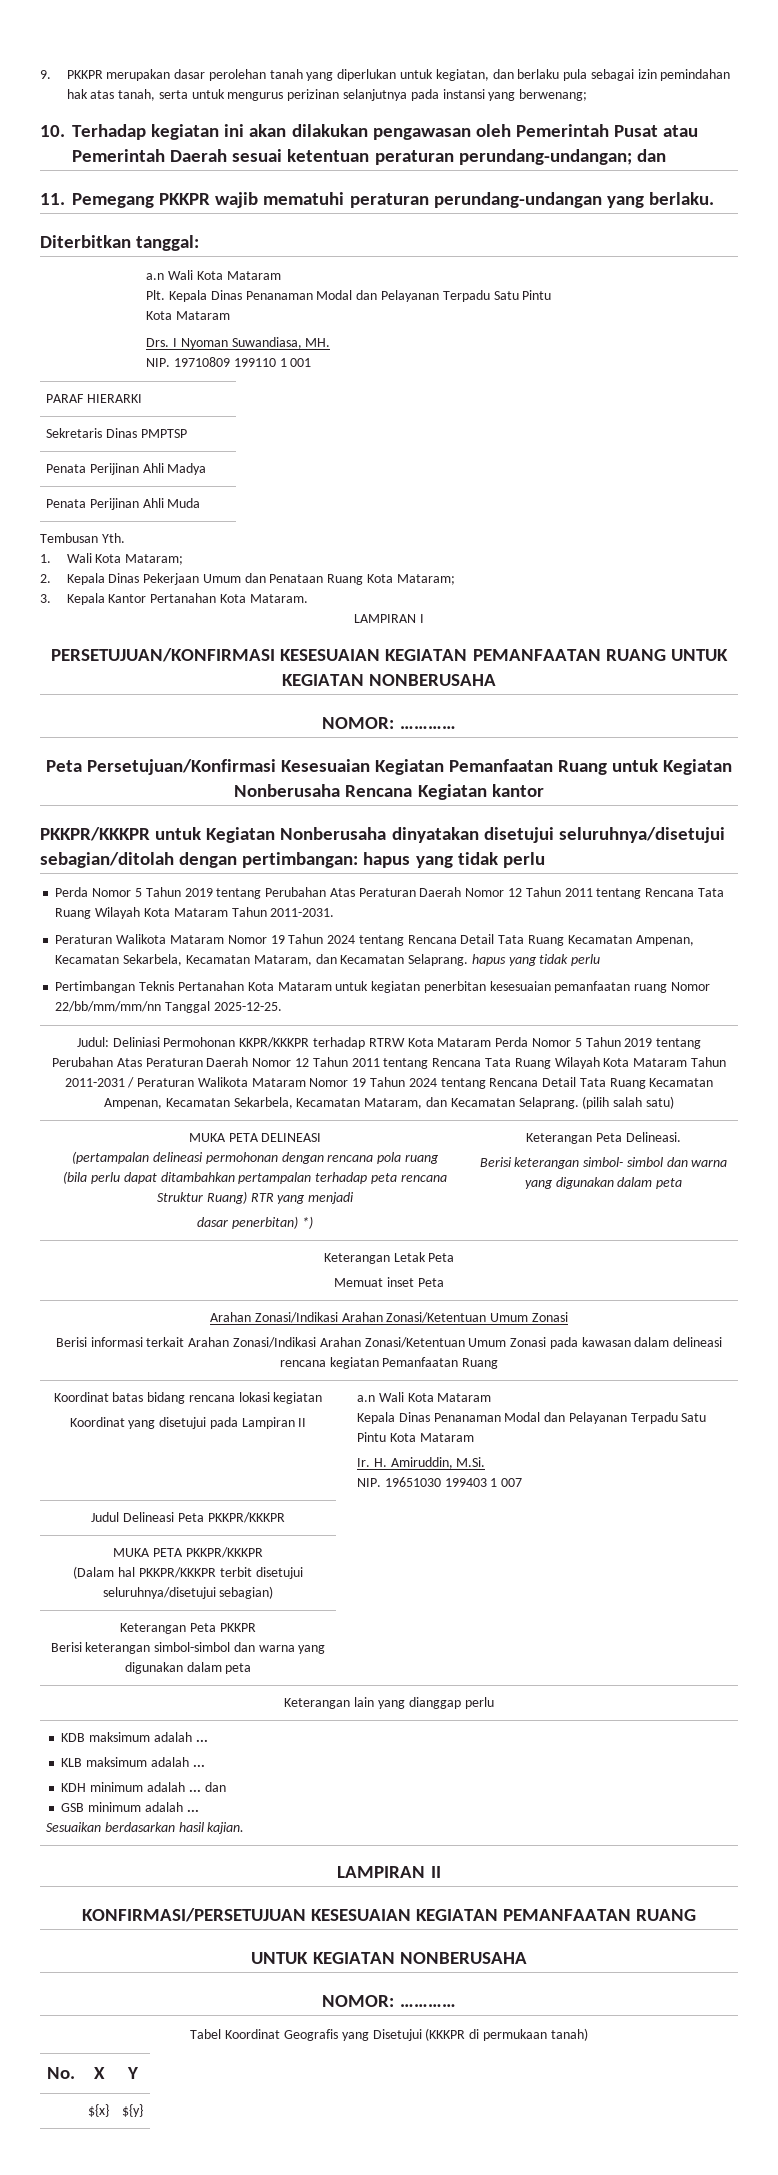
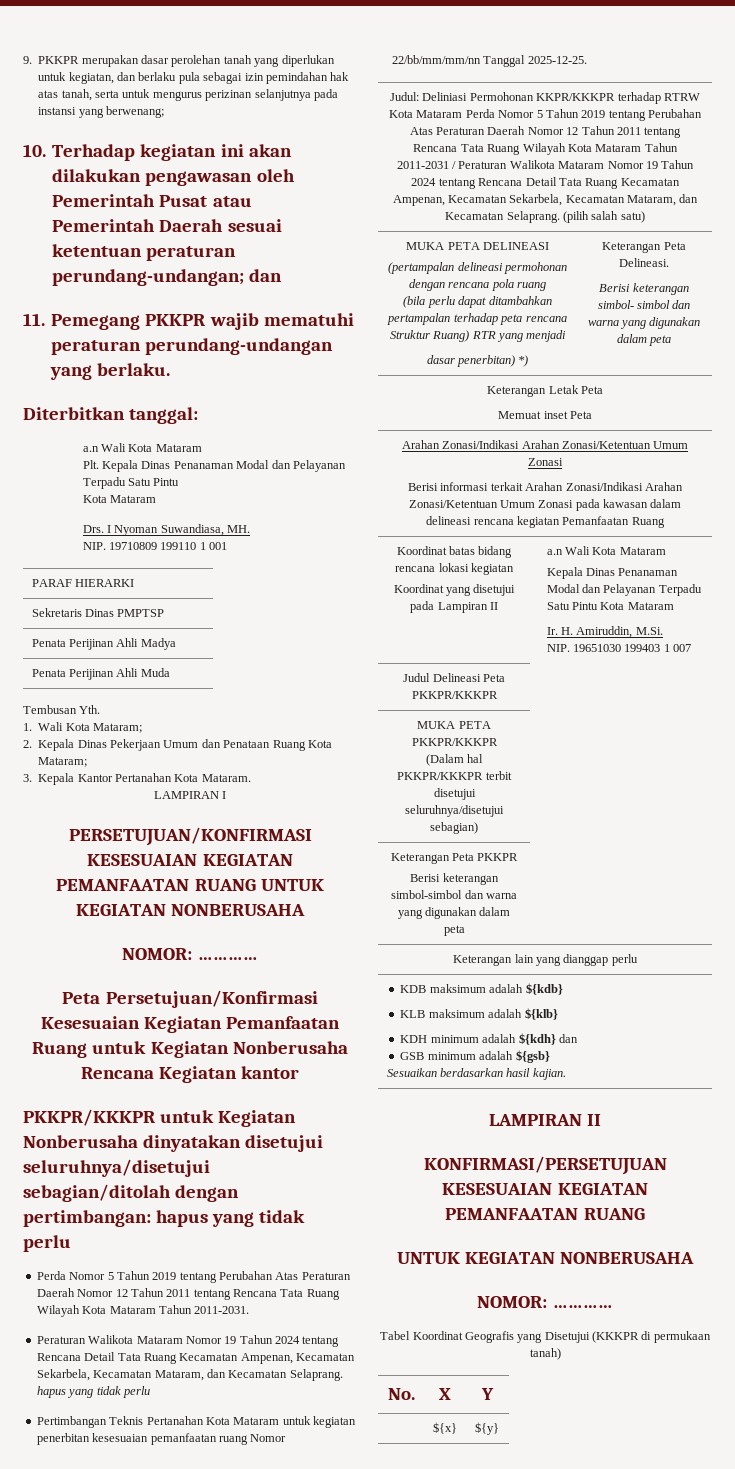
- KDB maksimum adalah ...
- KLB maksimum adalah ...
- KDH minimum adalah ... dan
- GSB minimum adalah ...
+ KDB maksimum adalah ${kdb}
+ KLB maksimum adalah ${klb}
+ KDH minimum adalah ${kdh} dan
+ GSB minimum adalah ${gsb}

